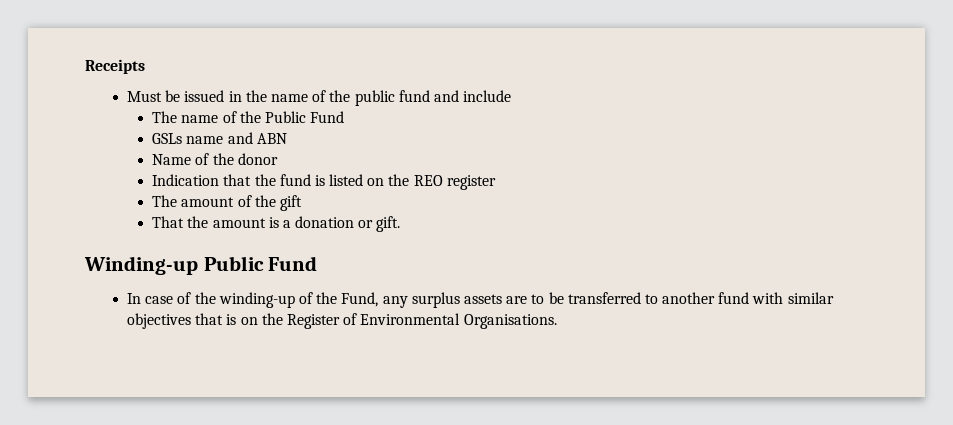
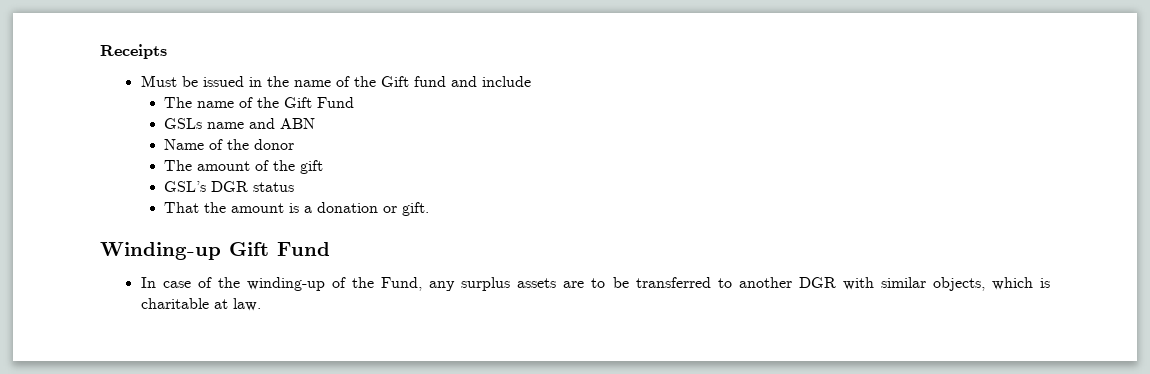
- Must be issued in the name of the public fund and include
+ Must be issued in the name of the Gift fund and include
- The name of the Public Fund
+ The name of the Gift Fund
- Indication that the fund is listed on the REO register
+ GSL’s DGR status
- Winding-up Public Fund
+ Winding-up Gift Fund
- In case of the winding-up of the Fund, any surplus assets are to be transferred to another fund with similar objectives that is on the Register of Environmental Organisations.
+ In case of the winding-up of the Fund, any surplus assets are to be transferred to another DGR with similar objects, which is charitable at law.

